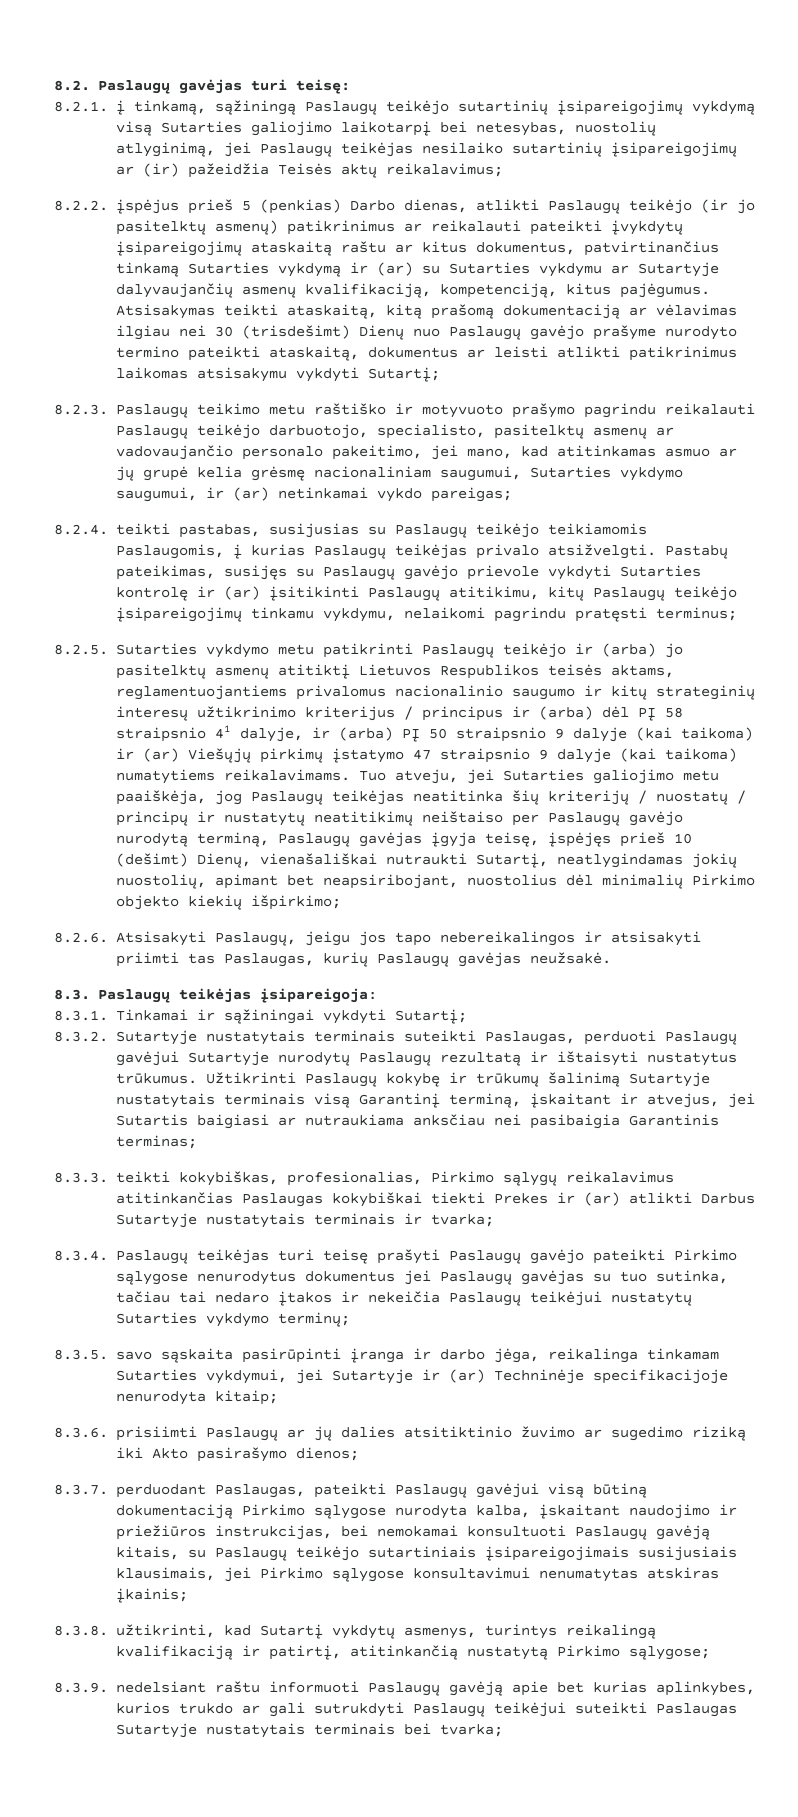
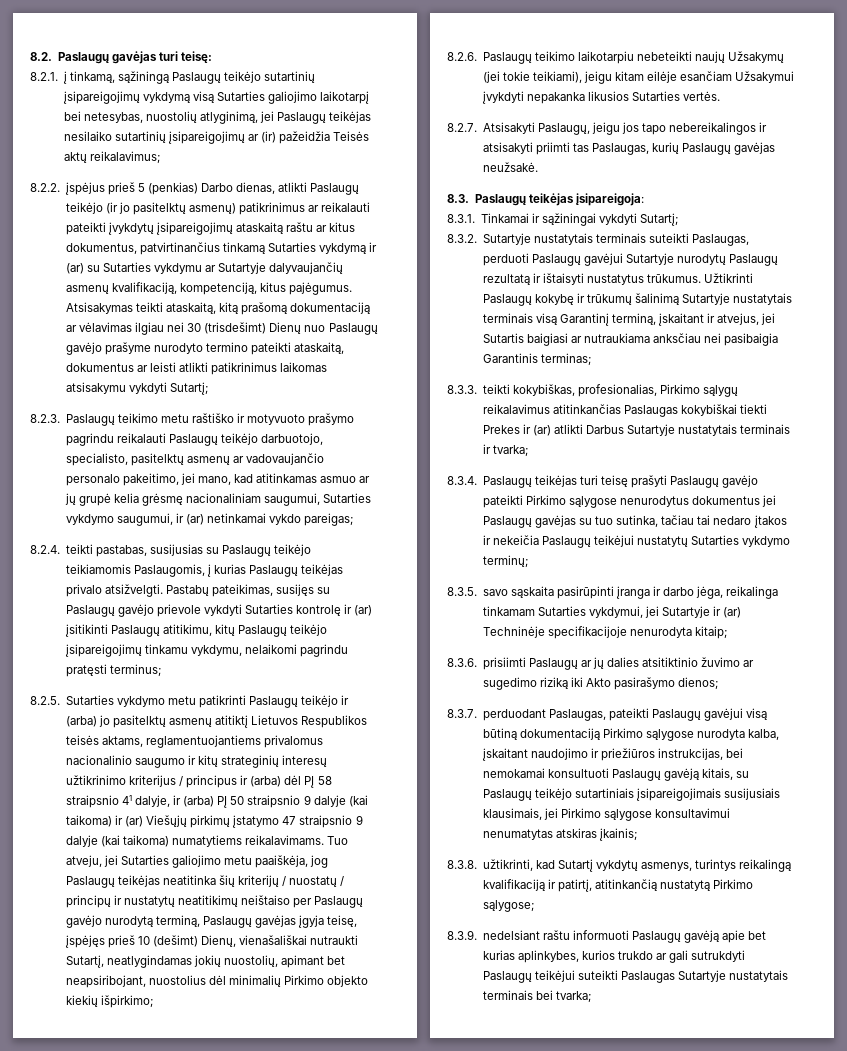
- 8.2.6. Atsisakyti Paslaugų, jeigu jos tapo nebereikalingos ir atsisakyti priimti tas Paslaugas, kurių Paslaugų gavėjas neužsakė.
+ 8.2.6. Paslaugų teikimo laikotarpiu nebeteikti naujų Užsakymų (jei tokie teikiami), jeigu kitam eilėje esančiam Užsakymui įvykdyti nepakanka likusios Sutarties vertės.
+ 8.2.7. Atsisakyti Paslaugų, jeigu jos tapo nebereikalingos ir atsisakyti priimti tas Paslaugas, kurių Paslaugų gavėjas neužsakė.

